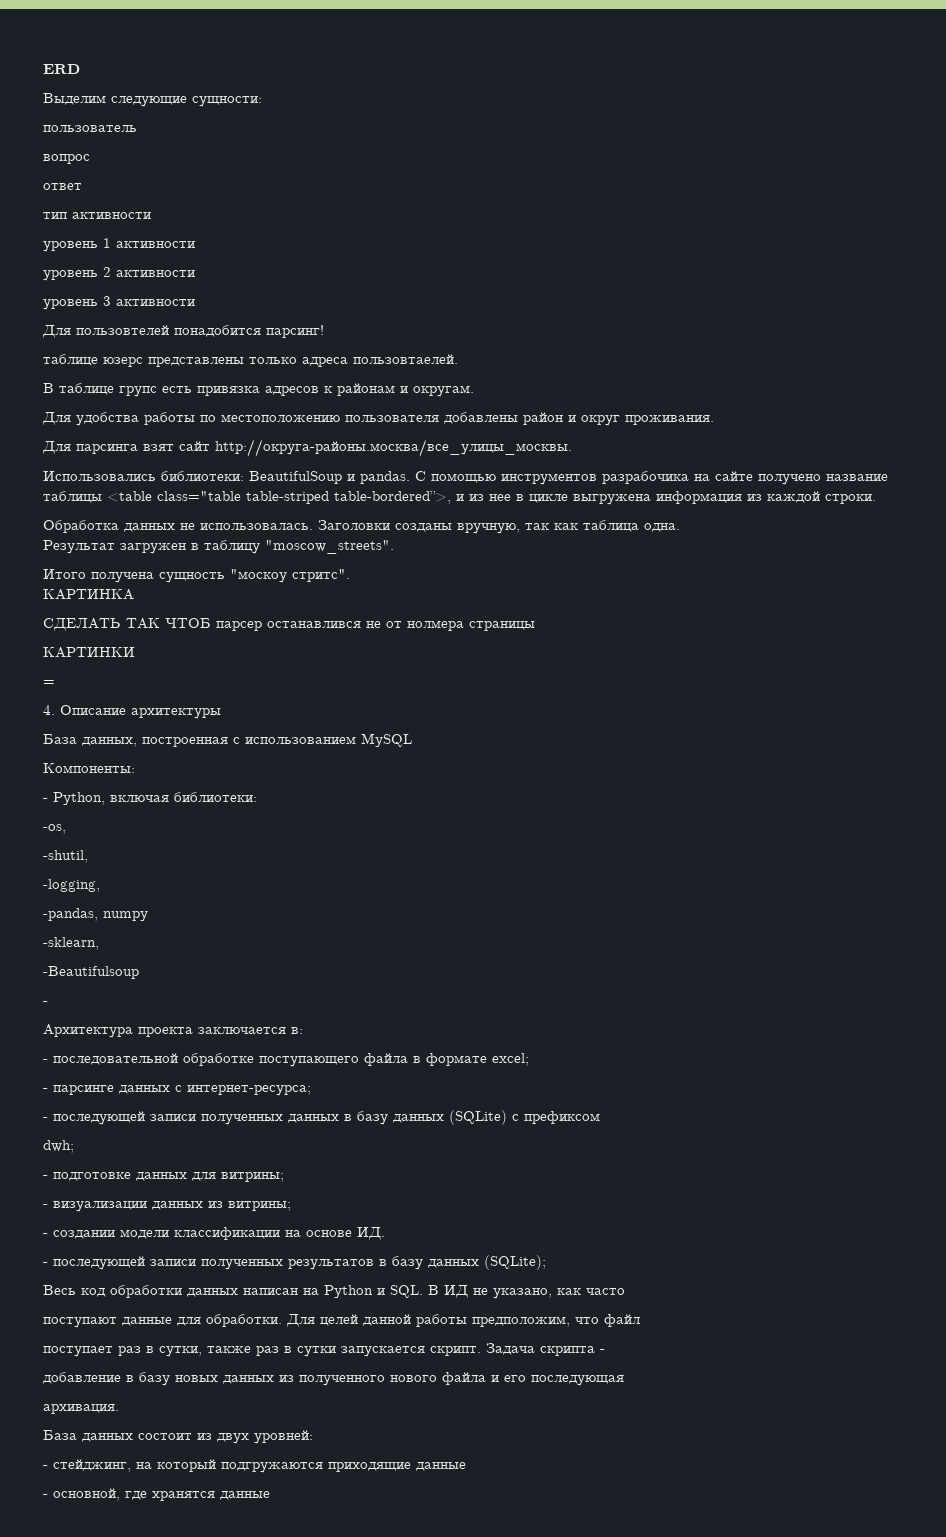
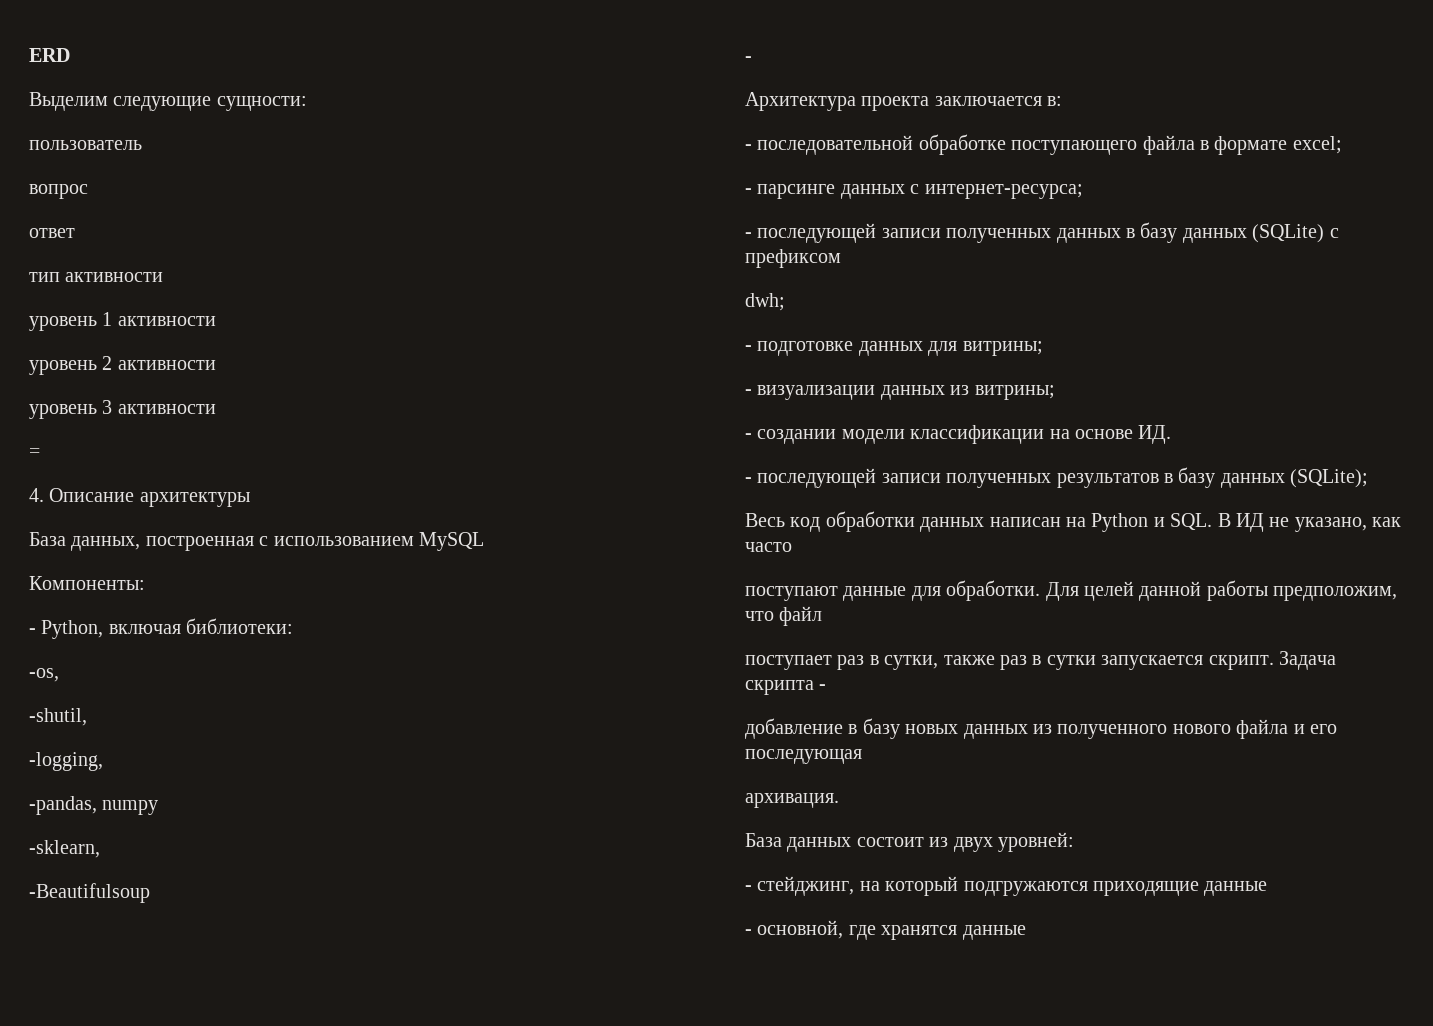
- Для пользовтелей понадобится парсинг!
- таблице юзерс представлены только адреса пользовтаелей.
- В таблице групс есть привязка адресов к районам и округам.
- Для удобства работы по местоположению пользователя добавлены район и округ проживания.
- Для парсинга взят сайт http://округа-районы.москва/все_улицы_москвы.
- Использовались библиотеки: BeautifulSoup и pandas. С помощью инструментов разрабочика на сайте получено название таблицы <table class="table table-striped table-bordered”>, и из нее в цикле выгружена информация из каждой строки.
- Обработка данных не использовалась. Заголовки созданы вручную, так как таблица одна.
- Результат загружен в таблицу "moscow_streets".
- Итого получена сущность "москоу стритс".
- КАРТИНКА
- СДЕЛАТЬ ТАК ЧТОБ парсер останавлився не от нолмера страницы
- КАРТИНКИ

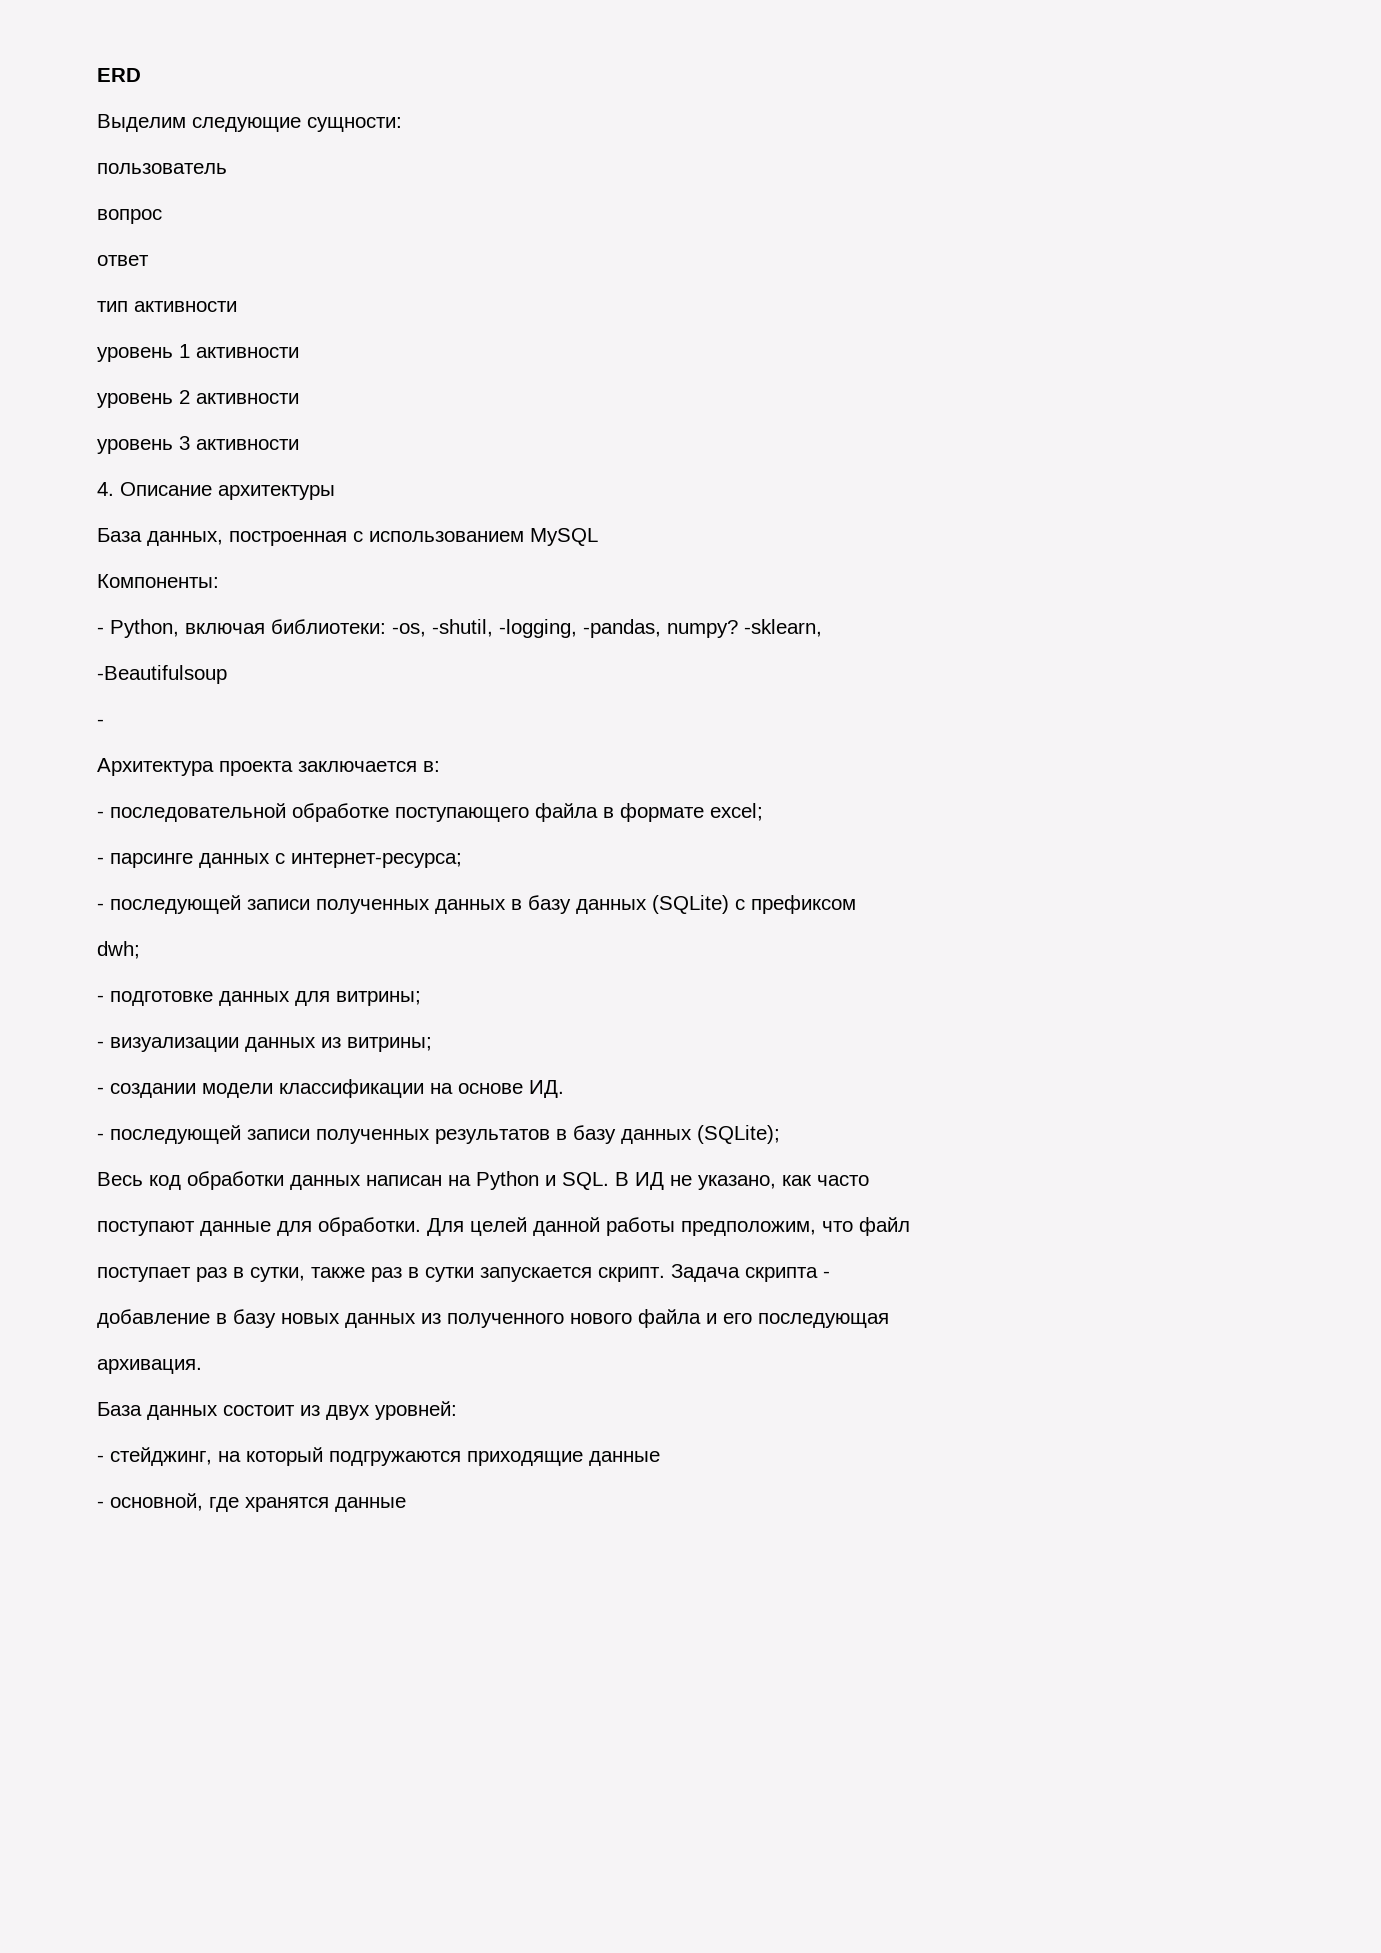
- =
- - Python, включая библиотеки:
- -os,
- -shutil,
- -logging,
- -pandas, numpy
- -sklearn,
+ - Python, включая библиотеки: -os, -shutil, -logging, -pandas, numpy? -sklearn,

